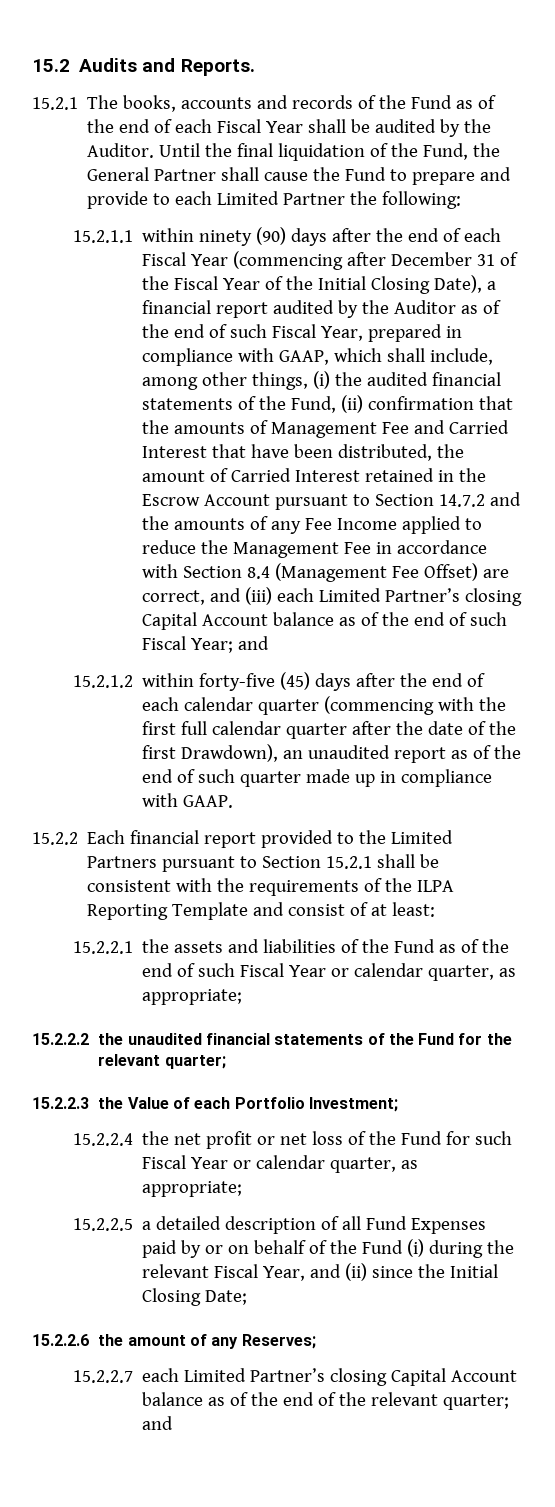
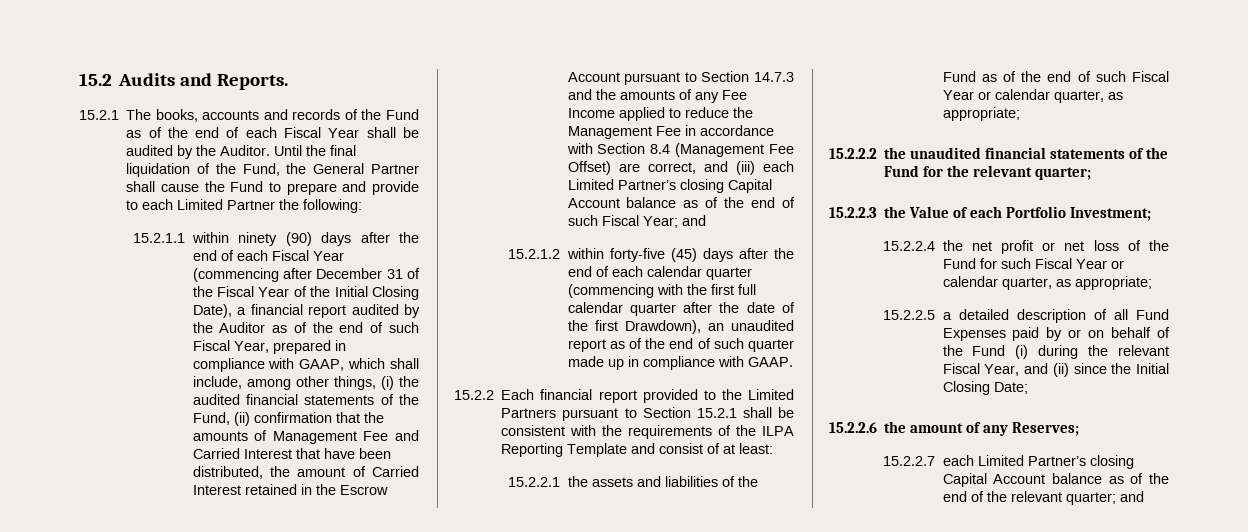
- 15.2.1.1 within ninety (90) days after the end of each Fiscal Year (commencing after December 31 of the Fiscal Year of the Initial Closing Date), a financial report audited by the Auditor as of the end of such Fiscal Year, prepared in compliance with GAAP, which shall include, among other things, (i) the audited financial statements of the Fund, (ii) confirmation that the amounts of Management Fee and Carried Interest that have been distributed, the amount of Carried Interest retained in the Escrow Account pursuant to Section 14.7.2 and the amounts of any Fee Income applied to reduce the Management Fee in accordance with Section 8.4 (Management Fee Offset) are correct, and (iii) each Limited Partner’s closing Capital Account balance as of the end of such Fiscal Year;
+ 15.2.1.1 within ninety (90) days after the end of each Fiscal Year (commencing after December 31 of the Fiscal Year of the Initial Closing Date), a financial report audited by the Auditor as of the end of such Fiscal Year, prepared in compliance with GAAP, which shall include, among other things, (i) the audited financial statements of the Fund, (ii) confirmation that the amounts of Management Fee and Carried Interest that have been distributed, the amount of Carried Interest retained in the Escrow Account pursuant to Section 14.7.3 and the amounts of any Fee Income applied to reduce the Management Fee in accordance with Section 8.4 (Management Fee Offset) are correct, and (iii) each Limited Partner’s closing Capital Account balance as of the end of such Fiscal Year;

